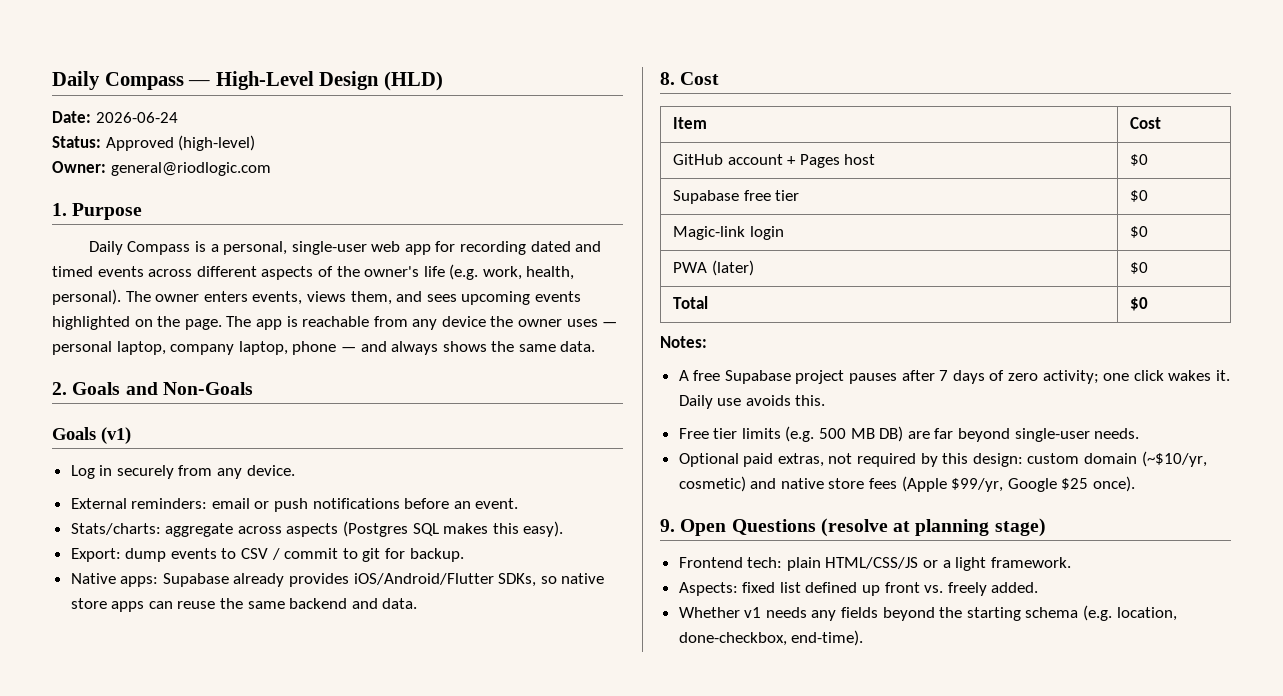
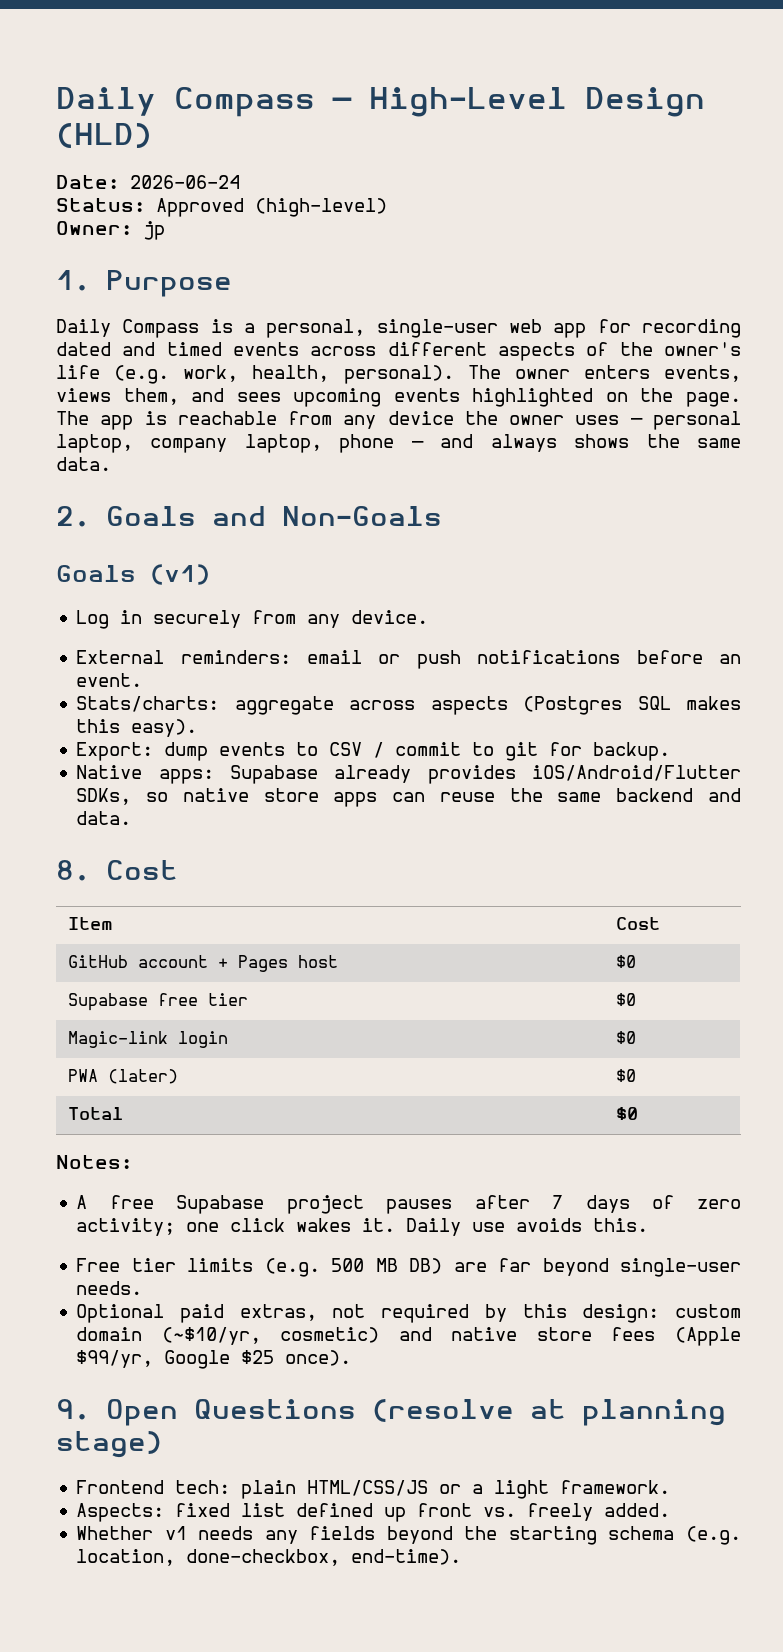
- Owner: general@riodlogic.com
+ Owner: jp

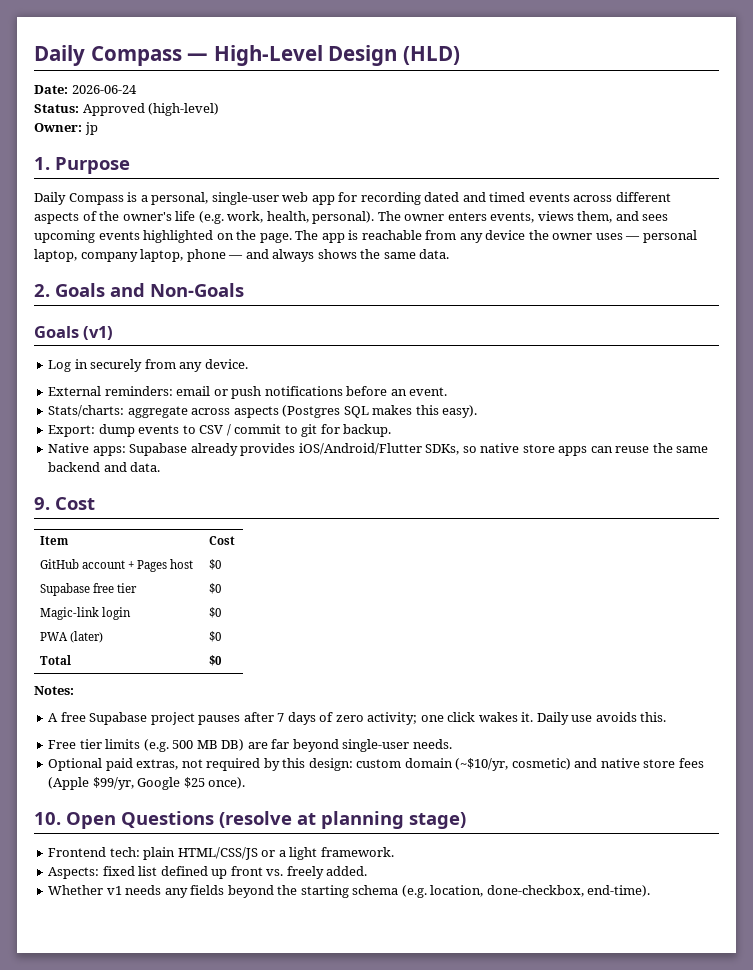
- 8. Cost
+ 9. Cost
- 9. Open Questions (resolve at planning stage)
+ 10. Open Questions (resolve at planning stage)

